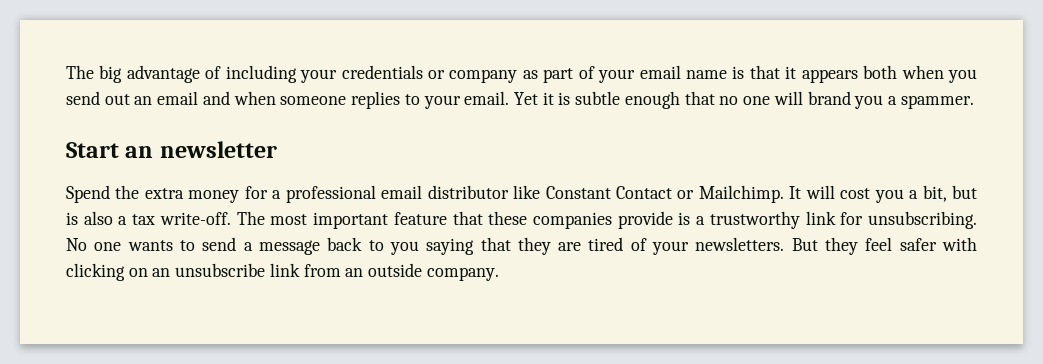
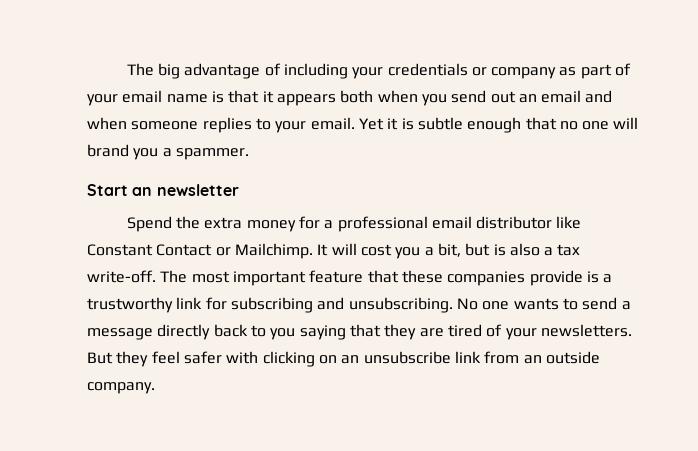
- The most important feature that these companies provide is a trustworthy link for unsubscribing.
+ The most important feature that these companies provide is a trustworthy link for subscribing and unsubscribing.
- No one wants to send a message back to you saying that they are tired of your newsletters.
+ No one wants to send a message directly back to you saying that they are tired of your newsletters.

